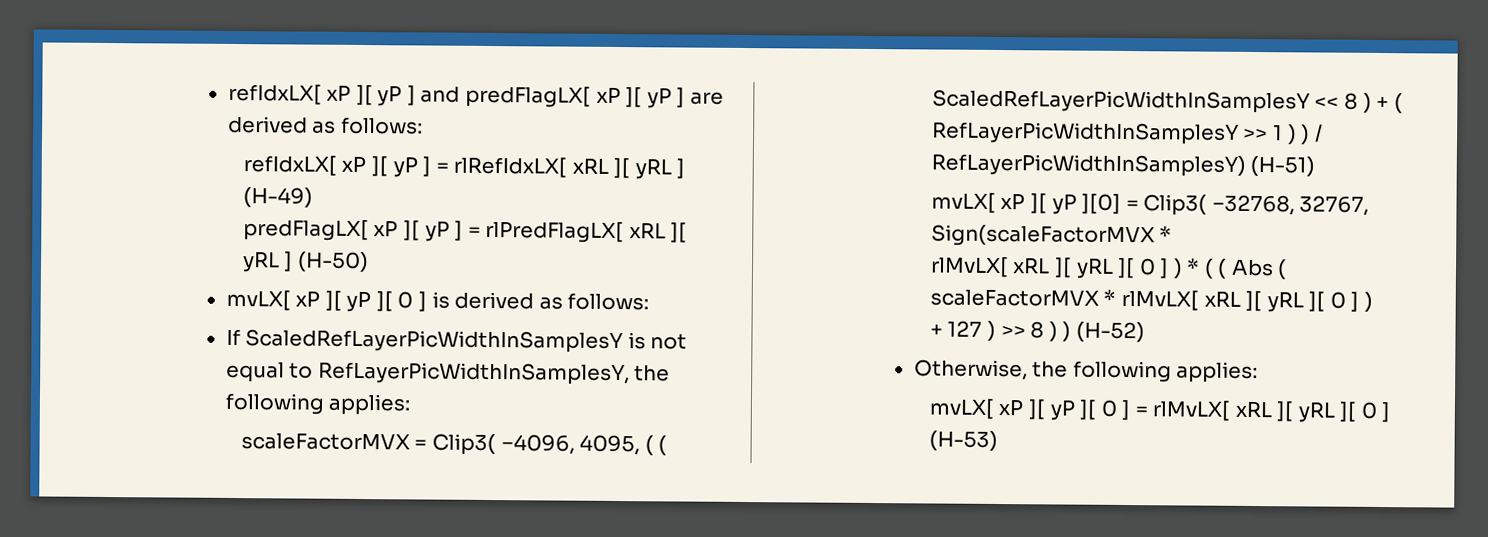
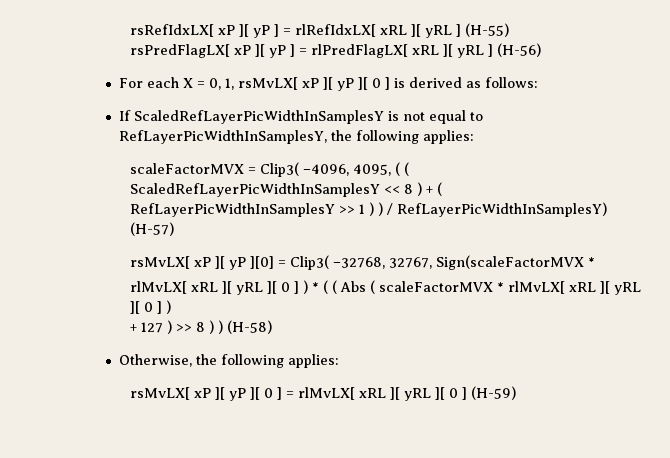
- refIdxLX[ xP ][ yP ] and predFlagLX[ xP ][ yP ] are derived as follows:
- refIdxLX[ xP ][ yP ] = rlRefIdxLX[ xRL ][ yRL ] (H-49)
- predFlagLX[ xP ][ yP ] = rlPredFlagLX[ xRL ][ yRL ] (H-50)
- mvLX[ xP ][ yP ][ 0 ] is derived as follows:
+ rsRefIdxLX[ xP ][ yP ] = rlRefIdxLX[ xRL ][ yRL ] (H-55)
+ rsPredFlagLX[ xP ][ yP ] = rlPredFlagLX[ xRL ][ yRL ] (H-56)
+ For each X = 0, 1, rsMvLX[ xP ][ yP ][ 0 ] is derived as follows:
- scaleFactorMVX = Clip3( −4096, 4095, ( ( ScaledRefLayerPicWidthInSamplesY << 8 ) + ( RefLayerPicWidthInSamplesY >> 1 ) ) / RefLayerPicWidthInSamplesY) (H-51)
- mvLX[ xP ][ yP ][0] = Clip3( −32768, 32767, Sign(scaleFactorMVX *
+ scaleFactorMVX = Clip3( −4096, 4095, ( ( ScaledRefLayerPicWidthInSamplesY << 8 ) + ( RefLayerPicWidthInSamplesY >> 1 ) ) / RefLayerPicWidthInSamplesY) (H-57)
+ rsMvLX[ xP ][ yP ][0] = Clip3( −32768, 32767, Sign(scaleFactorMVX *
- + 127 ) >> 8 ) ) (H-52)
+ + 127 ) >> 8 ) ) (H-58)
- mvLX[ xP ][ yP ][ 0 ] = rlMvLX[ xRL ][ yRL ][ 0 ] (H-53)
+ rsMvLX[ xP ][ yP ][ 0 ] = rlMvLX[ xRL ][ yRL ][ 0 ] (H-59)

